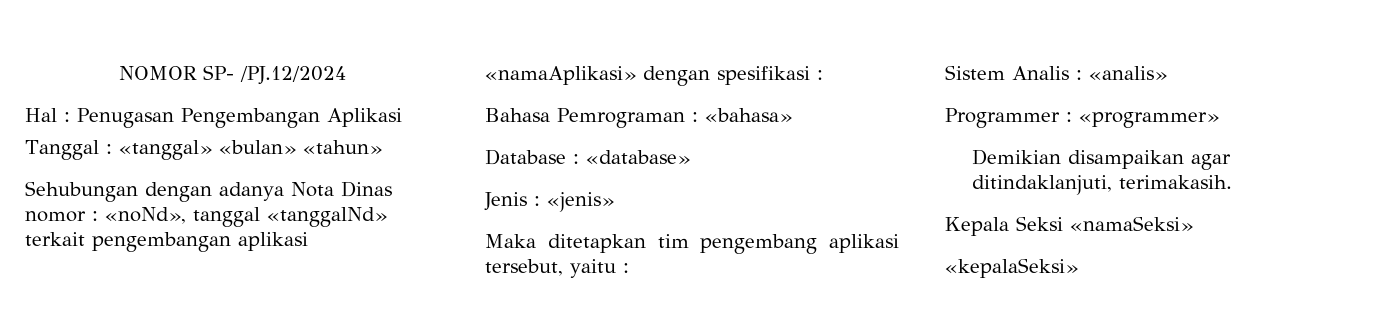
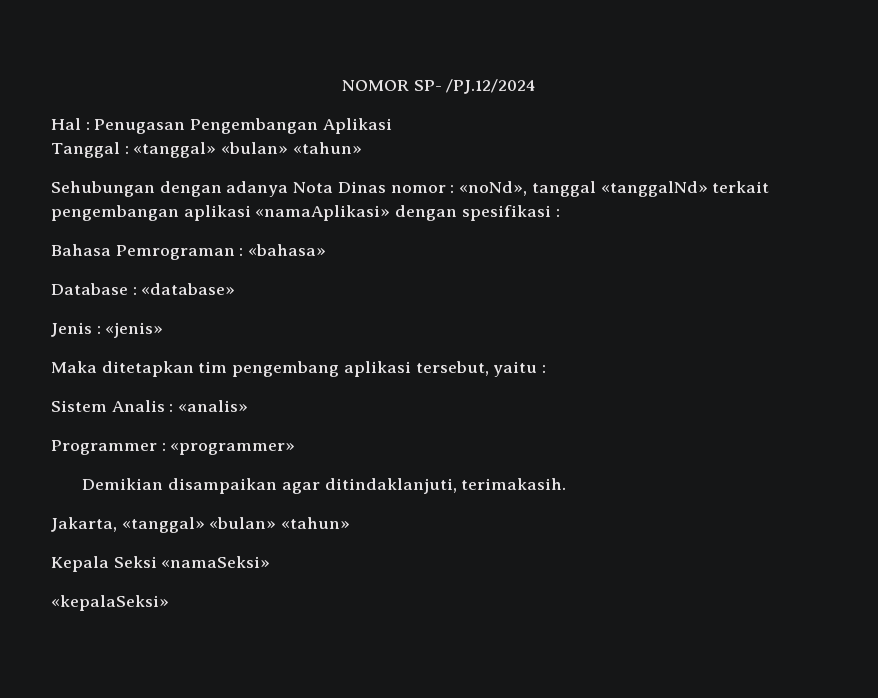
+ Jakarta, «tanggal» «bulan» «tahun»

